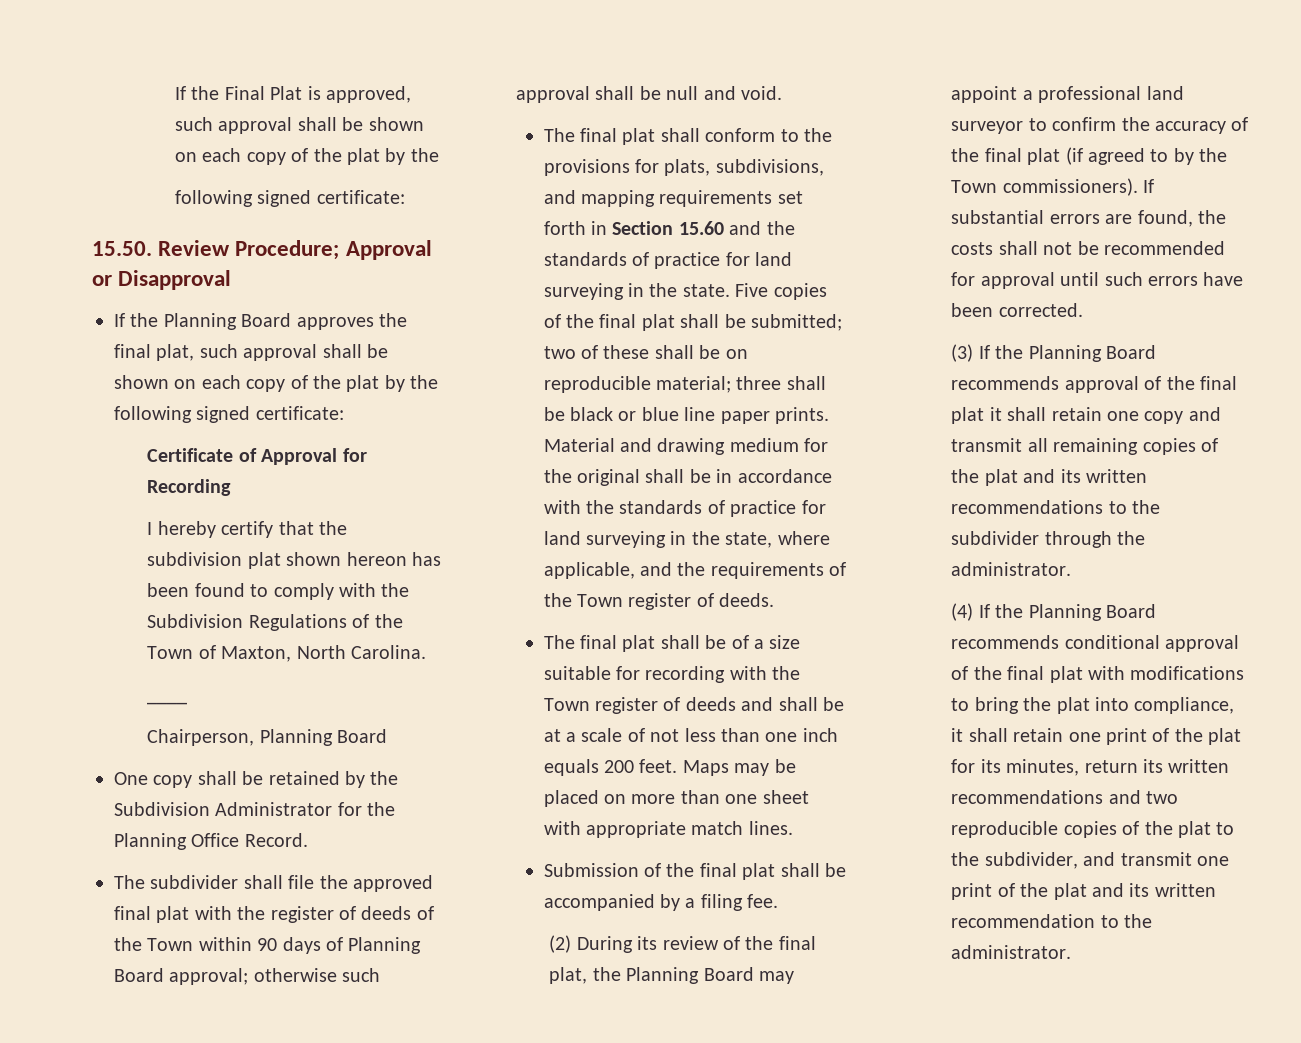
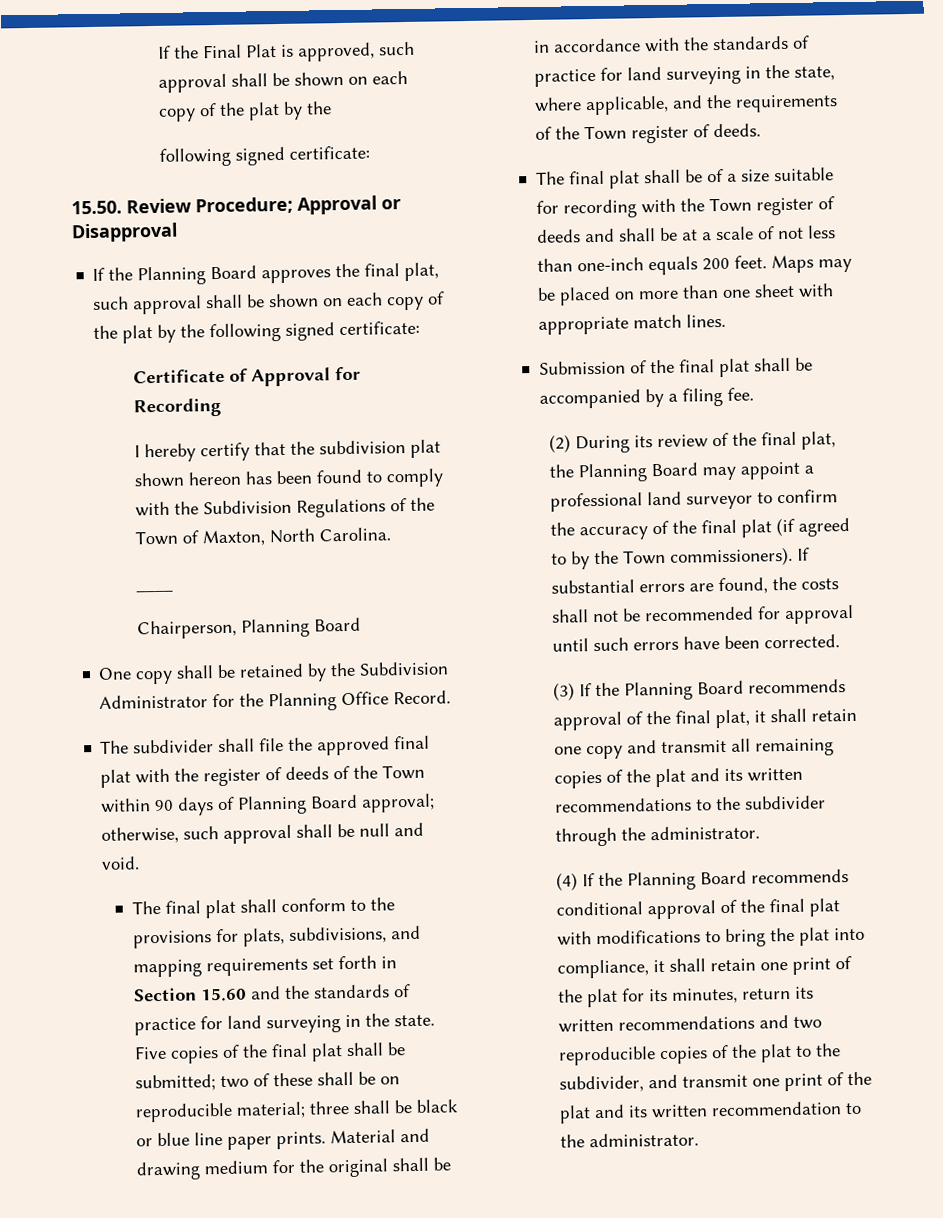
- The subdivider shall file the approved final plat with the register of deeds of the Town within 90 days of Planning Board approval; otherwise such approval shall be null and void.
+ The subdivider shall file the approved final plat with the register of deeds of the Town within 90 days of Planning Board approval; otherwise, such approval shall be null and void.
- The final plat shall be of a size suitable for recording with the Town register of deeds and shall be at a scale of not less than one inch equals 200 feet.
+ The final plat shall be of a size suitable for recording with the Town register of deeds and shall be at a scale of not less than one-inch equals 200 feet.
- (3) If the Planning Board recommends approval of the final plat it shall retain one copy and transmit all remaining copies of the plat and its written recommendations to the subdivider through the administrator.
+ (3) If the Planning Board recommends approval of the final plat, it shall retain one copy and transmit all remaining copies of the plat and its written recommendations to the subdivider through the administrator.

